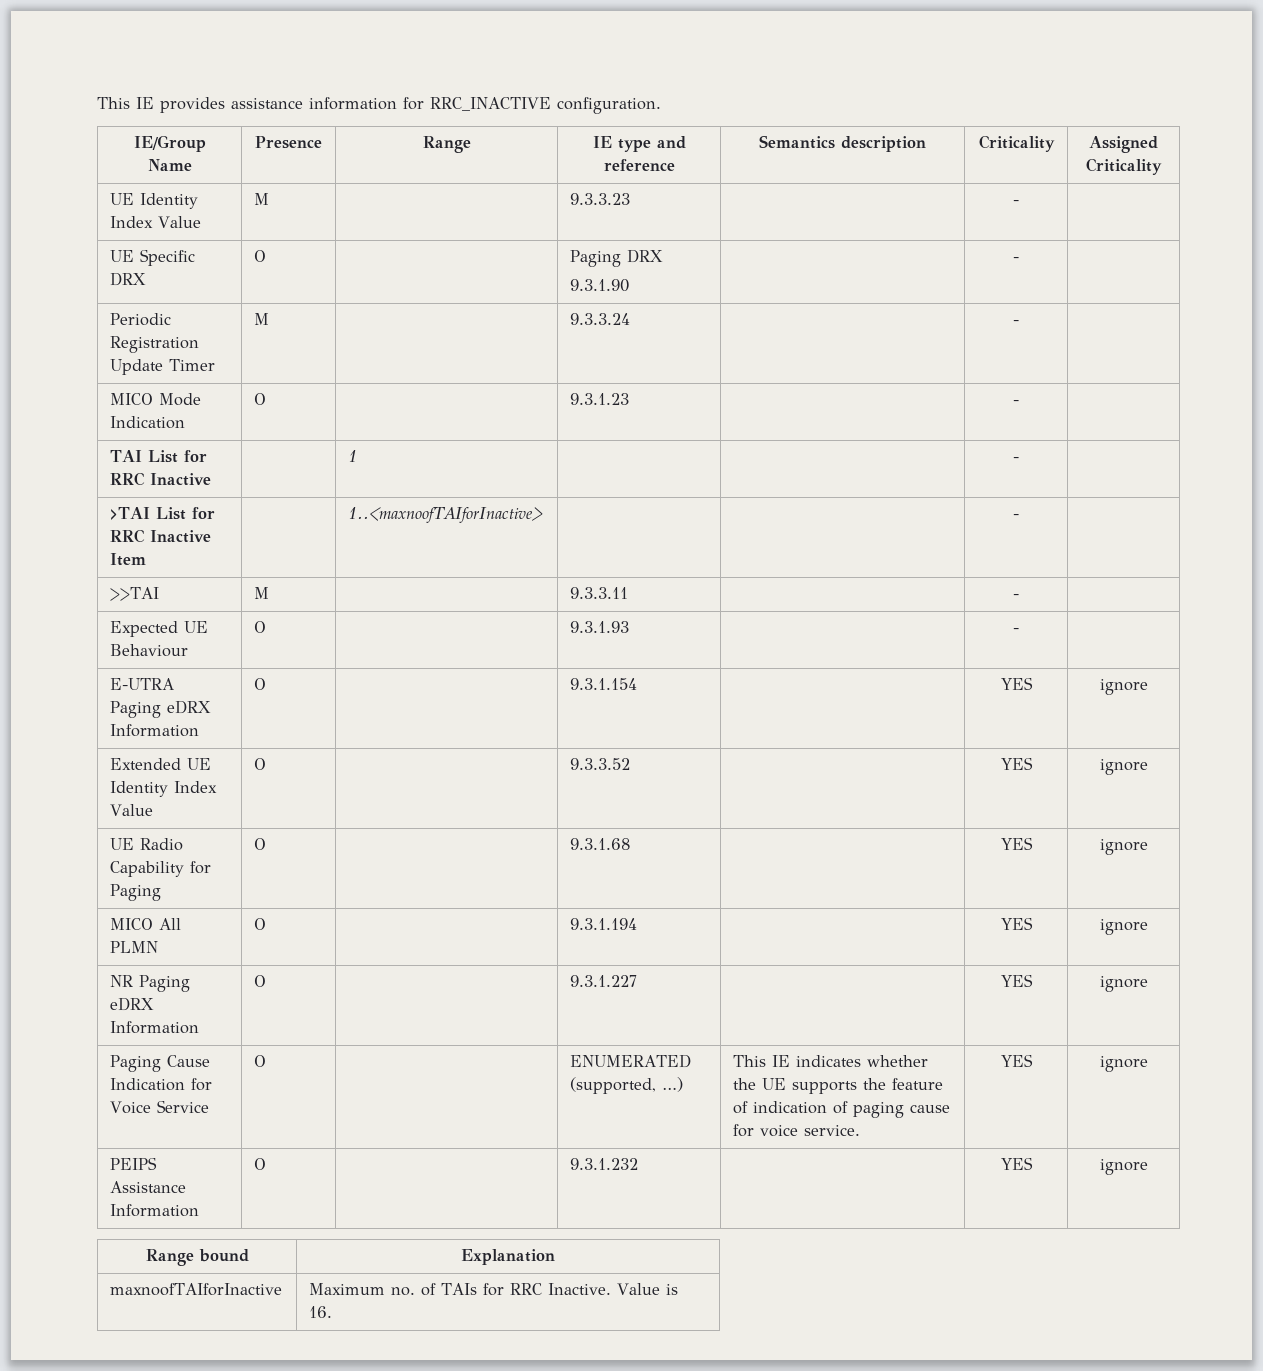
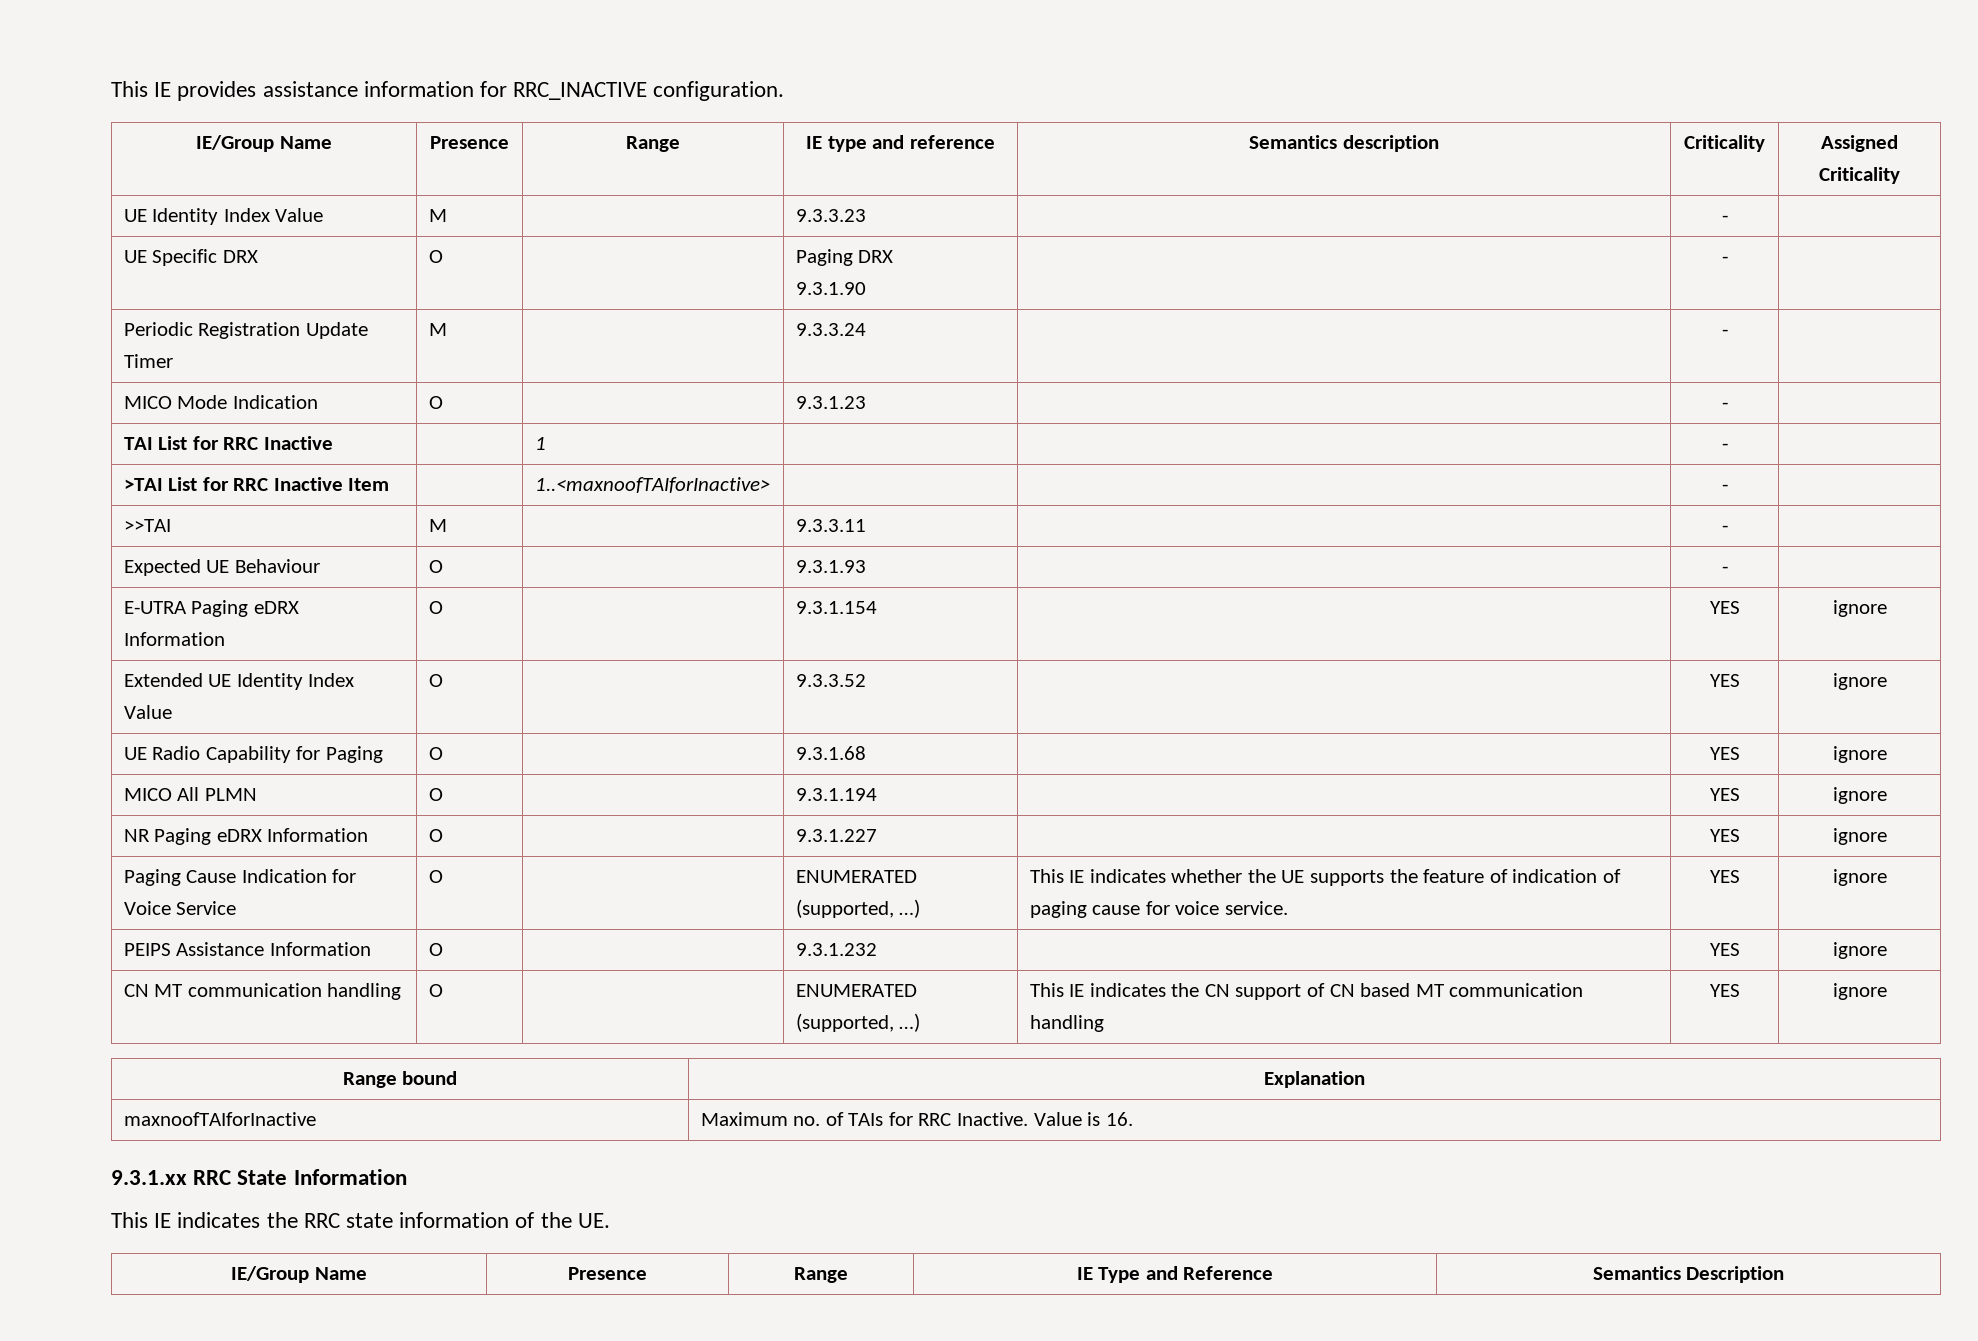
+ CN MT communication handling | O | | ENUMERATED (supported, …) | This IE indicates the CN support of CN based MT communication handling | YES | ignore
+ 9.3.1.xx RRC State Information
+ This IE indicates the RRC state information of the UE.
+ IE/Group Name | Presence | Range | IE Type and Reference | Semantics Description

